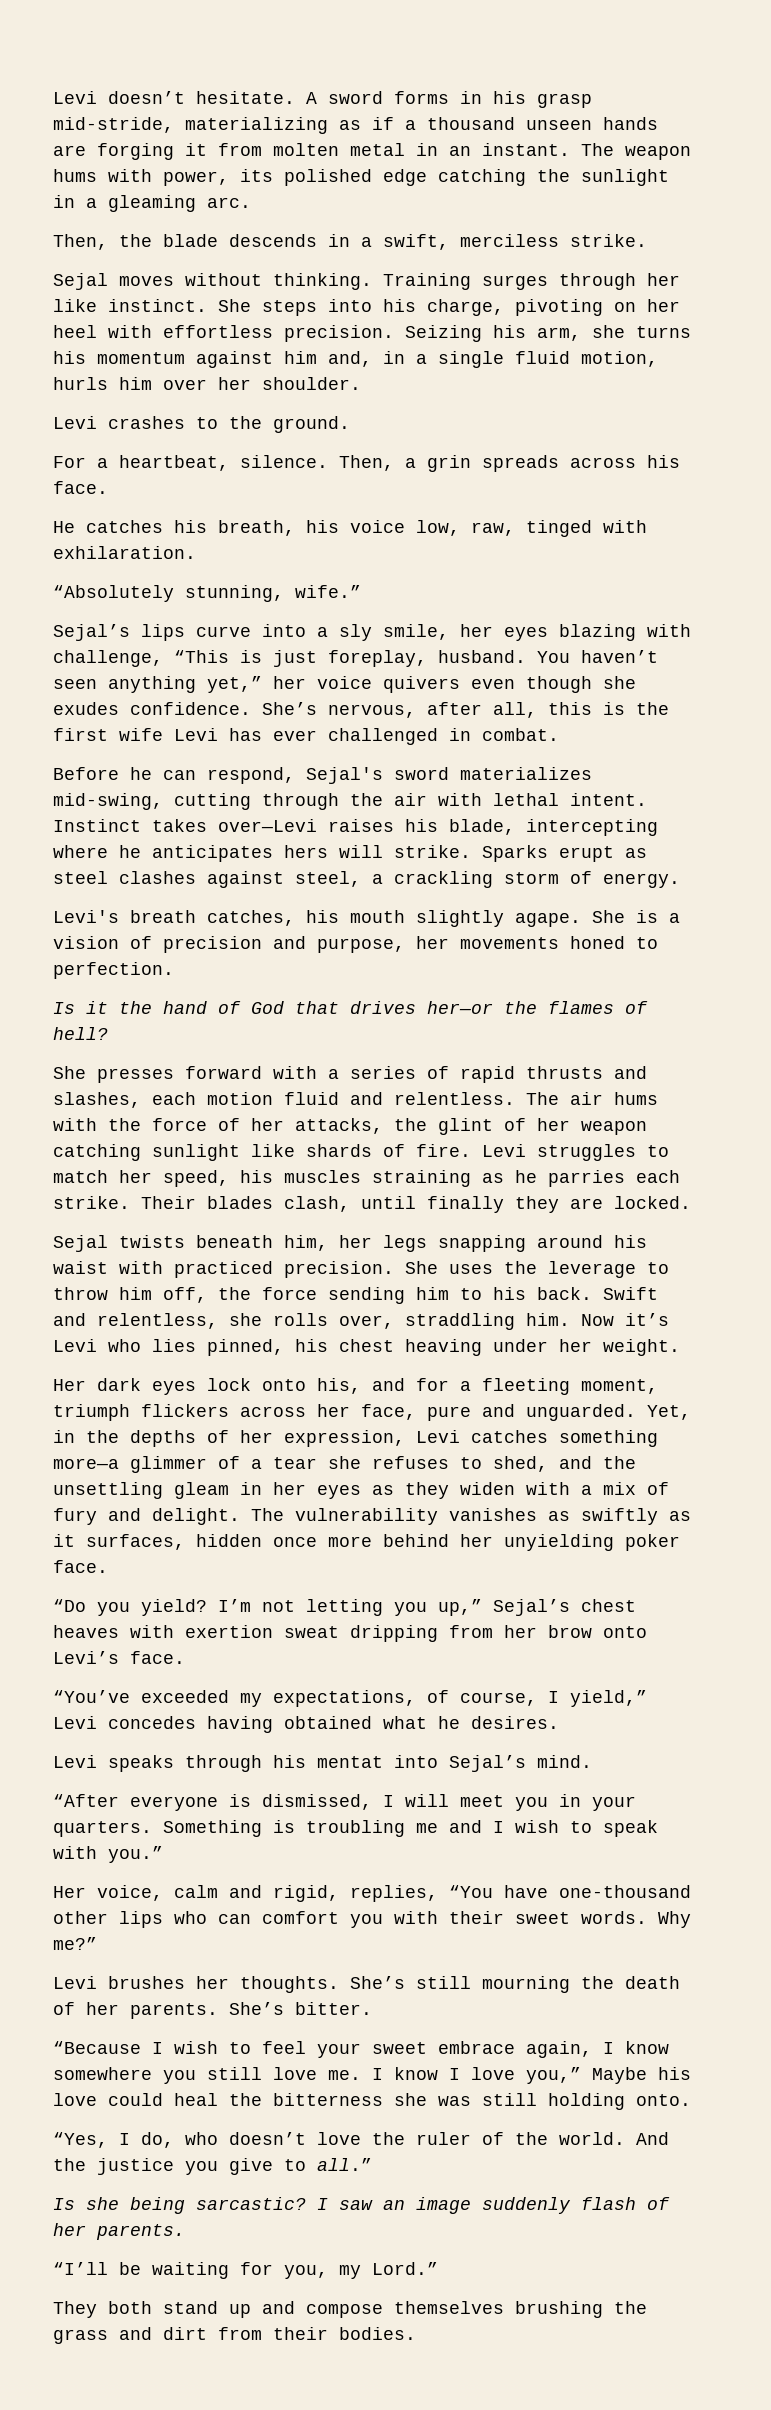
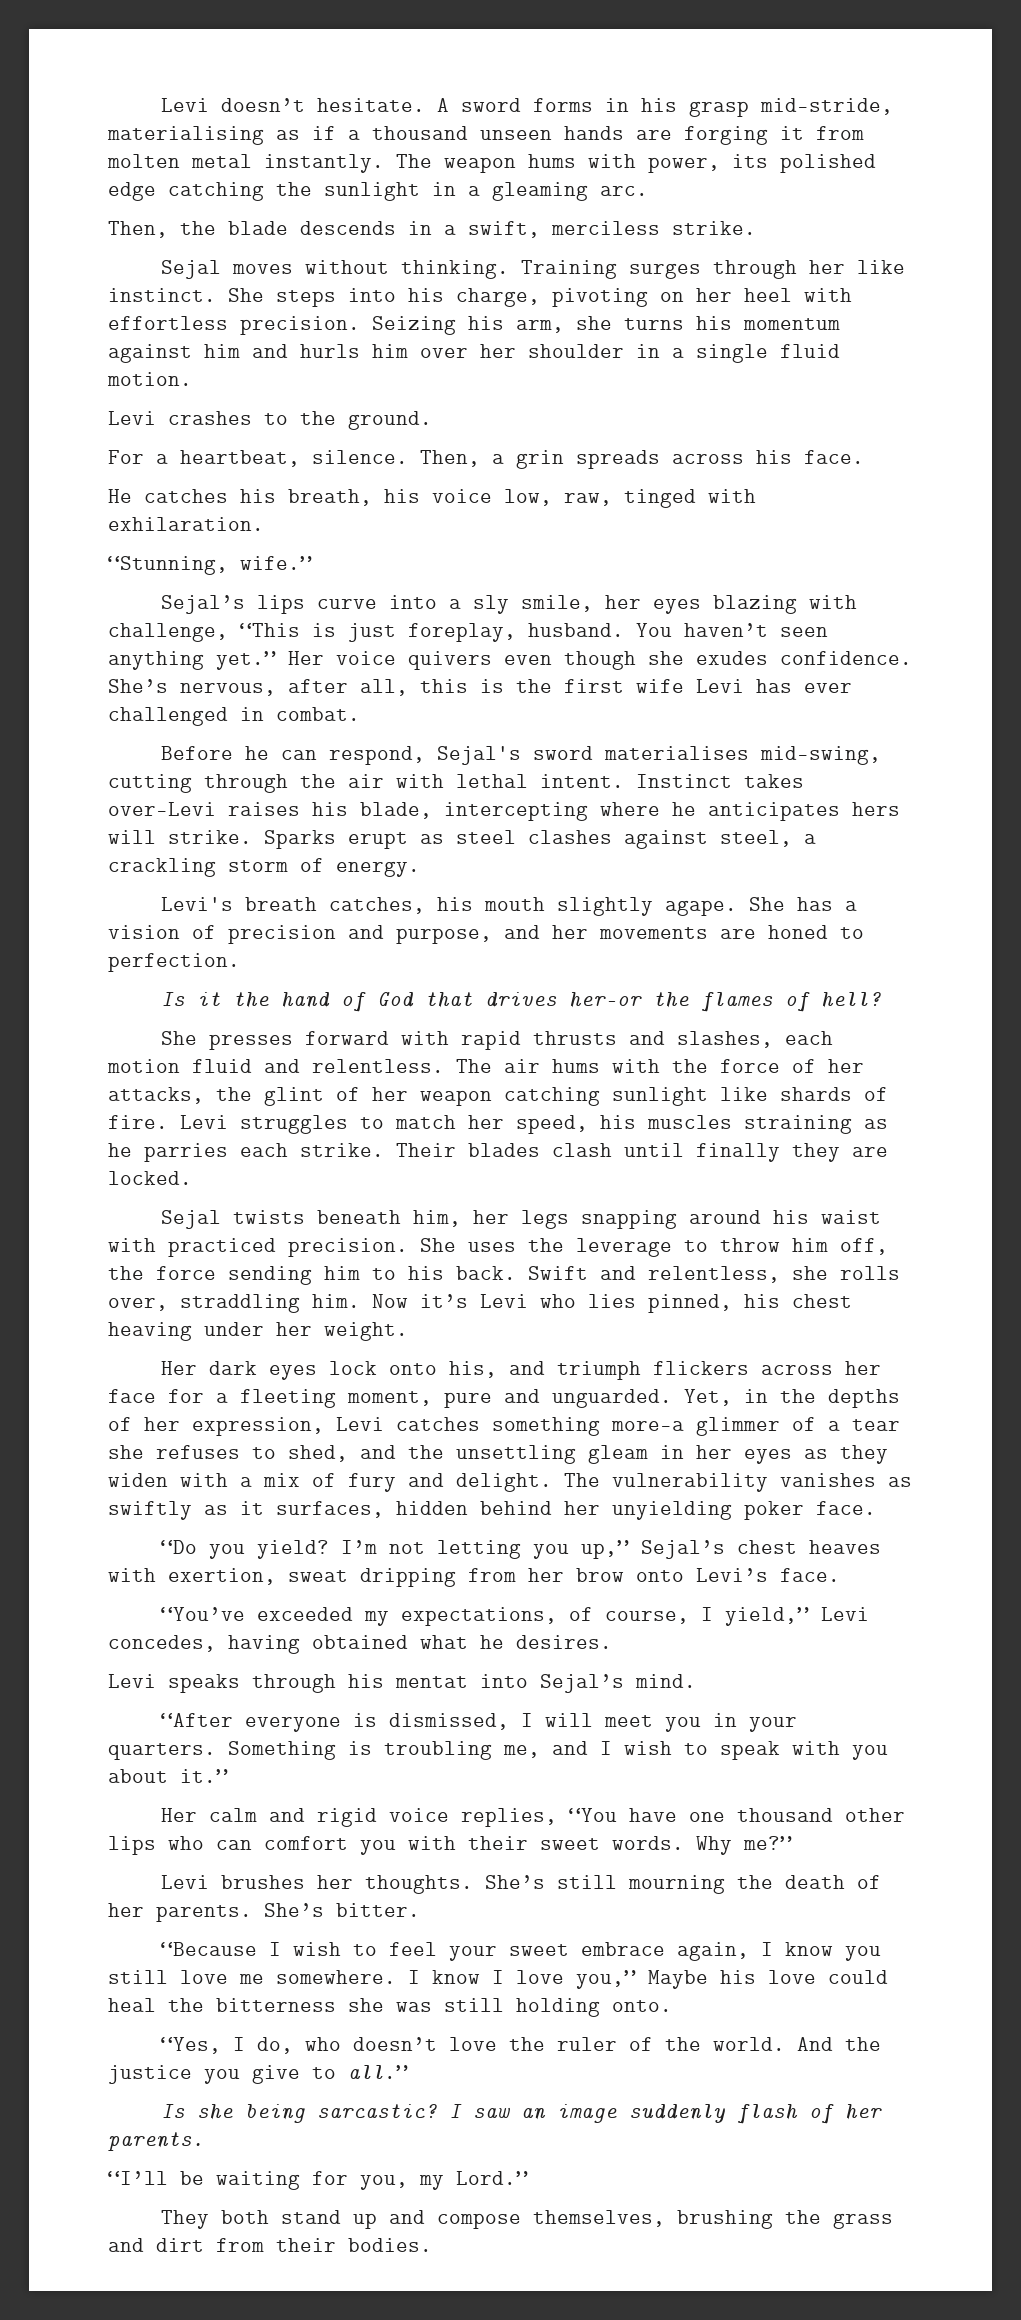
- A sword forms in his grasp mid-stride, materializing as if a thousand unseen hands are forging it from molten metal in an instant.
+ A sword forms in his grasp mid-stride, materialising as if a thousand unseen hands are forging it from molten metal instantly.
- Seizing his arm, she turns his momentum against him and, in a single fluid motion, hurls him over her shoulder.
+ Seizing his arm, she turns his momentum against him and hurls him over her shoulder in a single fluid motion.
- “Absolutely stunning, wife.”
+ “Stunning, wife.”
- You haven’t seen anything yet,” her voice quivers even though she exudes confidence.
+ You haven’t seen anything yet.” Her voice quivers even though she exudes confidence.
- Before he can respond, Sejal's sword materializes mid-swing, cutting through the air with lethal intent.
+ Before he can respond, Sejal's sword materialises mid-swing, cutting through the air with lethal intent.
- She is a vision of precision and purpose, her movements honed to perfection.
+ She has a vision of precision and purpose, and her movements are honed to perfection.
- She presses forward with a series of rapid thrusts and slashes, each motion fluid and relentless.
+ She presses forward with rapid thrusts and slashes, each motion fluid and relentless.
- Their blades clash, until finally they are locked.
+ Their blades clash until finally they are locked.
- Her dark eyes lock onto his, and for a fleeting moment, triumph flickers across her face, pure and unguarded.
+ Her dark eyes lock onto his, and triumph flickers across her face for a fleeting moment, pure and unguarded.
- The vulnerability vanishes as swiftly as it surfaces, hidden once more behind her unyielding poker face.
+ The vulnerability vanishes as swiftly as it surfaces, hidden behind her unyielding poker face.
- I’m not letting you up,” Sejal’s chest heaves with exertion sweat dripping from her brow onto Levi’s face.
+ I’m not letting you up,” Sejal’s chest heaves with exertion, sweat dripping from her brow onto Levi’s face.
- “You’ve exceeded my expectations, of course, I yield,” Levi concedes having obtained what he desires.
+ “You’ve exceeded my expectations, of course, I yield,” Levi concedes, having obtained what he desires.
- Something is troubling me and I wish to speak with you.”
- Her voice, calm and rigid, replies, “You have one-thousand other lips who can comfort you with their sweet words.
+ Something is troubling me, and I wish to speak with you about it.”
+ Her calm and rigid voice replies, “You have one thousand other lips who can comfort you with their sweet words.
- “Because I wish to feel your sweet embrace again, I know somewhere you still love me.
+ “Because I wish to feel your sweet embrace again, I know you still love me somewhere.
- They both stand up and compose themselves brushing the grass and dirt from their bodies.
+ They both stand up and compose themselves, brushing the grass and dirt from their bodies.

